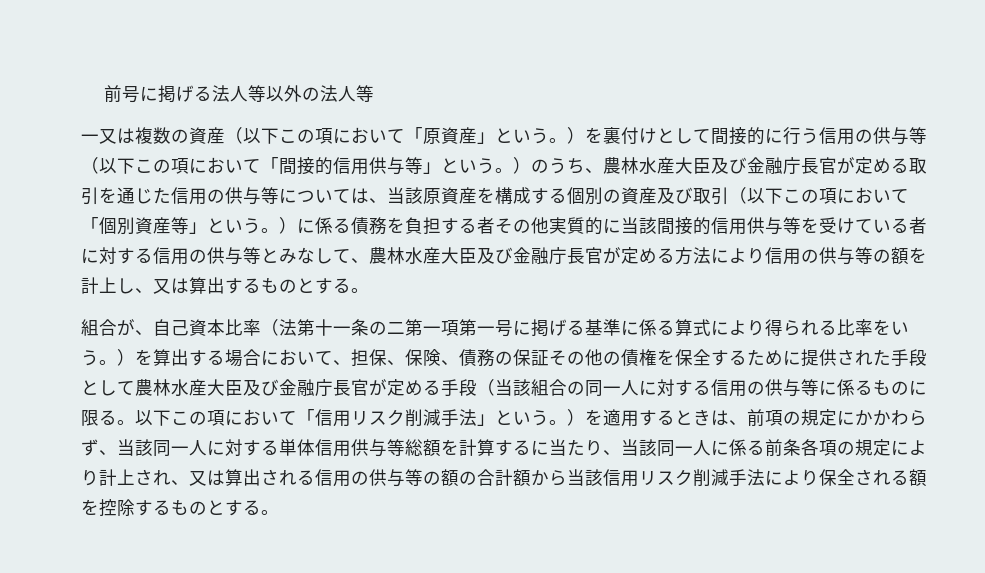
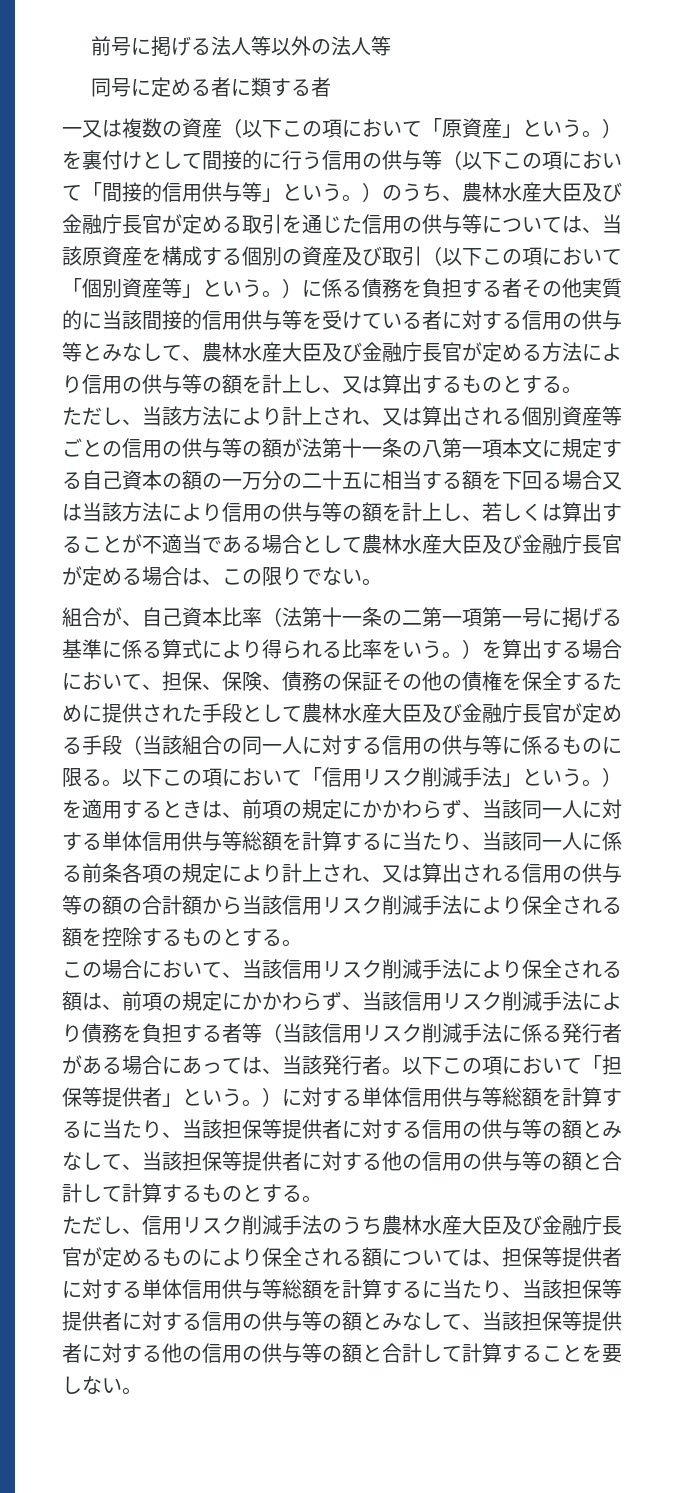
+ 同号に定める者に類する者
+ ただし、当該方法により計上され、又は算出される個別資産等ごとの信用の供与等の額が法第十一条の八第一項本文に規定する自己資本の額の一万分の二十五に相当する額を下回る場合又は当該方法により信用の供与等の額を計上し、若しくは算出することが不適当である場合として農林水産大臣及び金融庁長官が定める場合は、この限りでない。
+ この場合において、当該信用リスク削減手法により保全される額は、前項の規定にかかわらず、当該信用リスク削減手法により債務を負担する者等（当該信用リスク削減手法に係る発行者がある場合にあっては、当該発行者。以下この項において「担保等提供者」という。）に対する単体信用供与等総額を計算するに当たり、当該担保等提供者に対する信用の供与等の額とみなして、当該担保等提供者に対する他の信用の供与等の額と合計して計算するものとする。
+ ただし、信用リスク削減手法のうち農林水産大臣及び金融庁長官が定めるものにより保全される額については、担保等提供者に対する単体信用供与等総額を計算するに当たり、当該担保等提供者に対する信用の供与等の額とみなして、当該担保等提供者に対する他の信用の供与等の額と合計して計算することを要しない。

